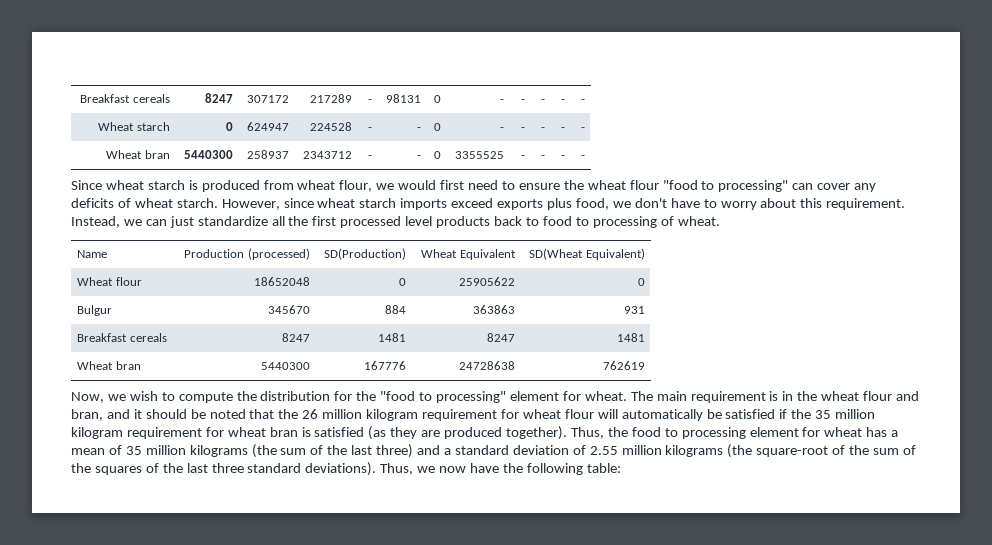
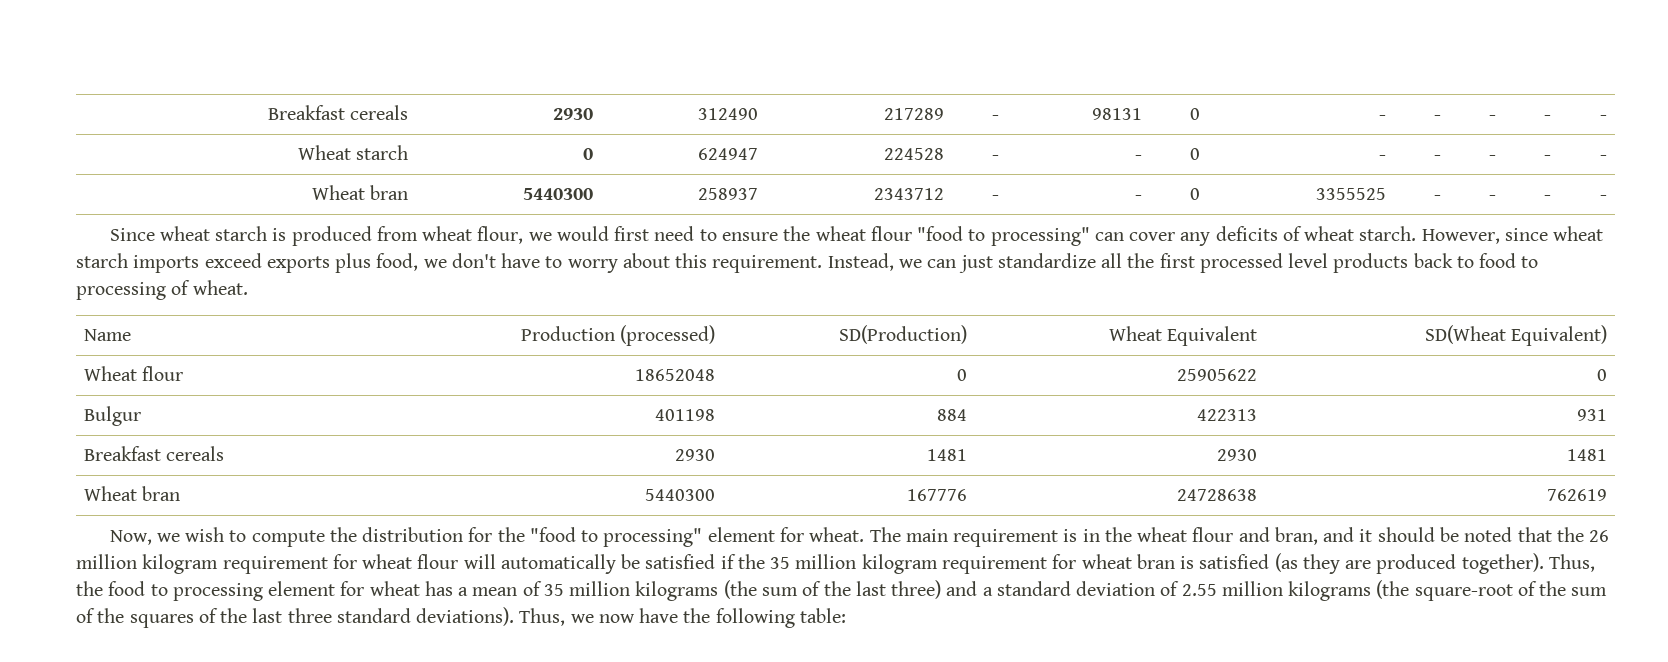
- Breakfast cereals | 8247 | 307172 | 217289 | - | 98131 | 0 | - | - | - | - | -
+ Breakfast cereals | 2930 | 312490 | 217289 | - | 98131 | 0 | - | - | - | - | -
- Bulgur | 345670 | 884 | 363863 | 931
+ Bulgur | 401198 | 884 | 422313 | 931
- Breakfast cereals | 8247 | 1481 | 8247 | 1481
+ Breakfast cereals | 2930 | 1481 | 2930 | 1481

